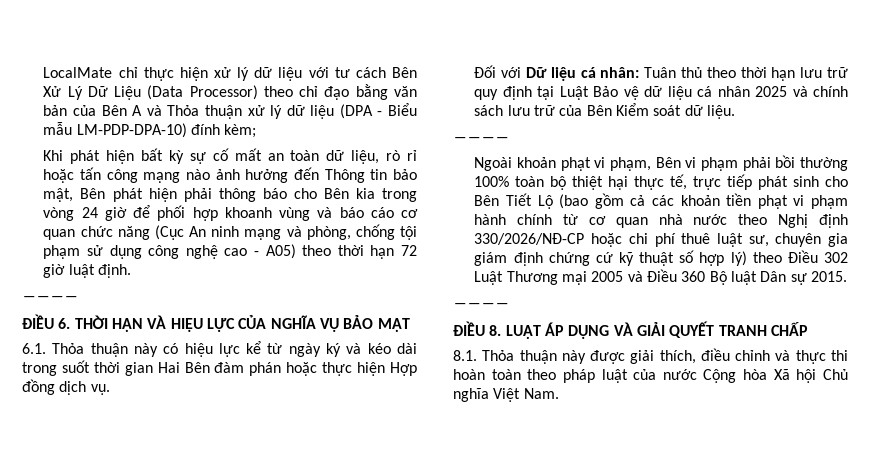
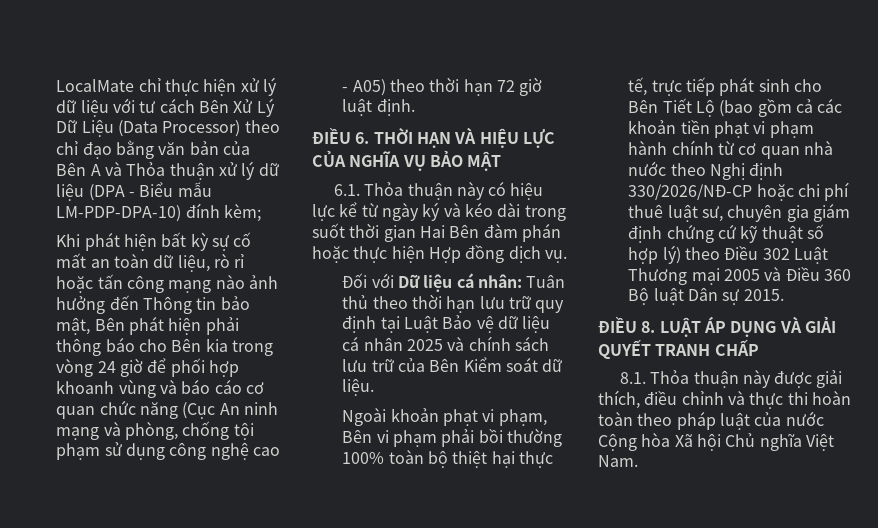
  Khi phát hiện bất kỳ sự cố mất an toàn dữ liệu, rò rỉ hoặc tấn công mạng nào ảnh hưởng đến Thông tin bảo mật, Bên phát hiện phải thông báo cho Bên kia trong vòng 24 giờ để phối hợp khoanh vùng và báo cáo cơ quan chức năng (Cục An ninh mạng và phòng, chống tội phạm sử dụng công nghệ cao - A05) theo thời hạn 72 giờ luật định.
- ――――
  Đối với Dữ liệu cá nhân: Tuân thủ theo thời hạn lưu trữ quy định tại Luật Bảo vệ dữ liệu cá nhân 2025 và chính sách lưu trữ của Bên Kiểm soát dữ liệu.
- ――――
  Ngoài khoản phạt vi phạm, Bên vi phạm phải bồi thường 100% toàn bộ thiệt hại thực tế, trực tiếp phát sinh cho Bên Tiết Lộ (bao gồm cả các khoản tiền phạt vi phạm hành chính từ cơ quan nhà nước theo Nghị định 330/2026/NĐ-CP hoặc chi phí thuê luật sư, chuyên gia giám định chứng cứ kỹ thuật số hợp lý) theo Điều 302 Luật Thương mại 2005 và Điều 360 Bộ luật Dân sự 2015.
- ――――

